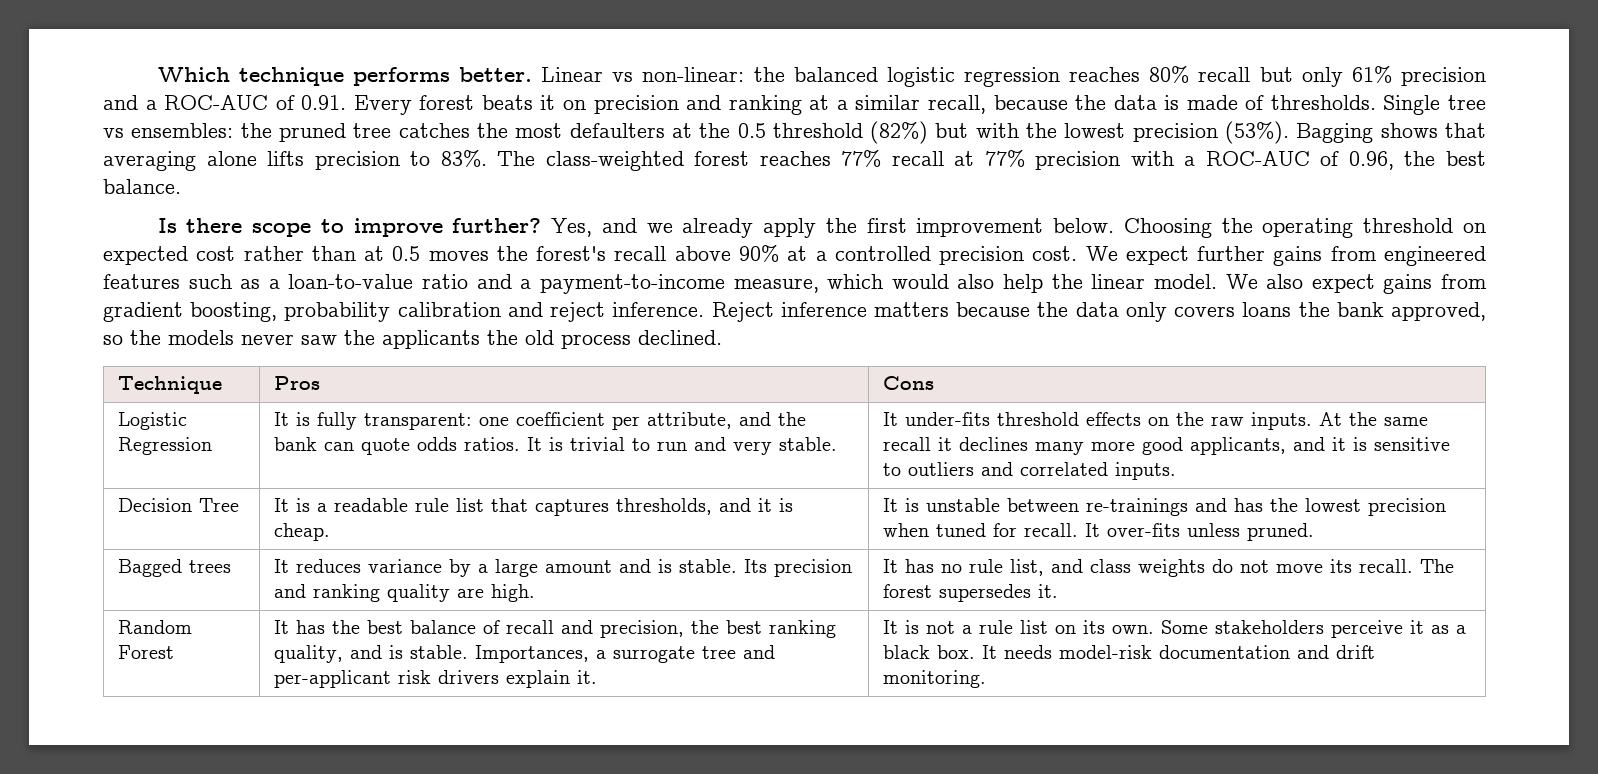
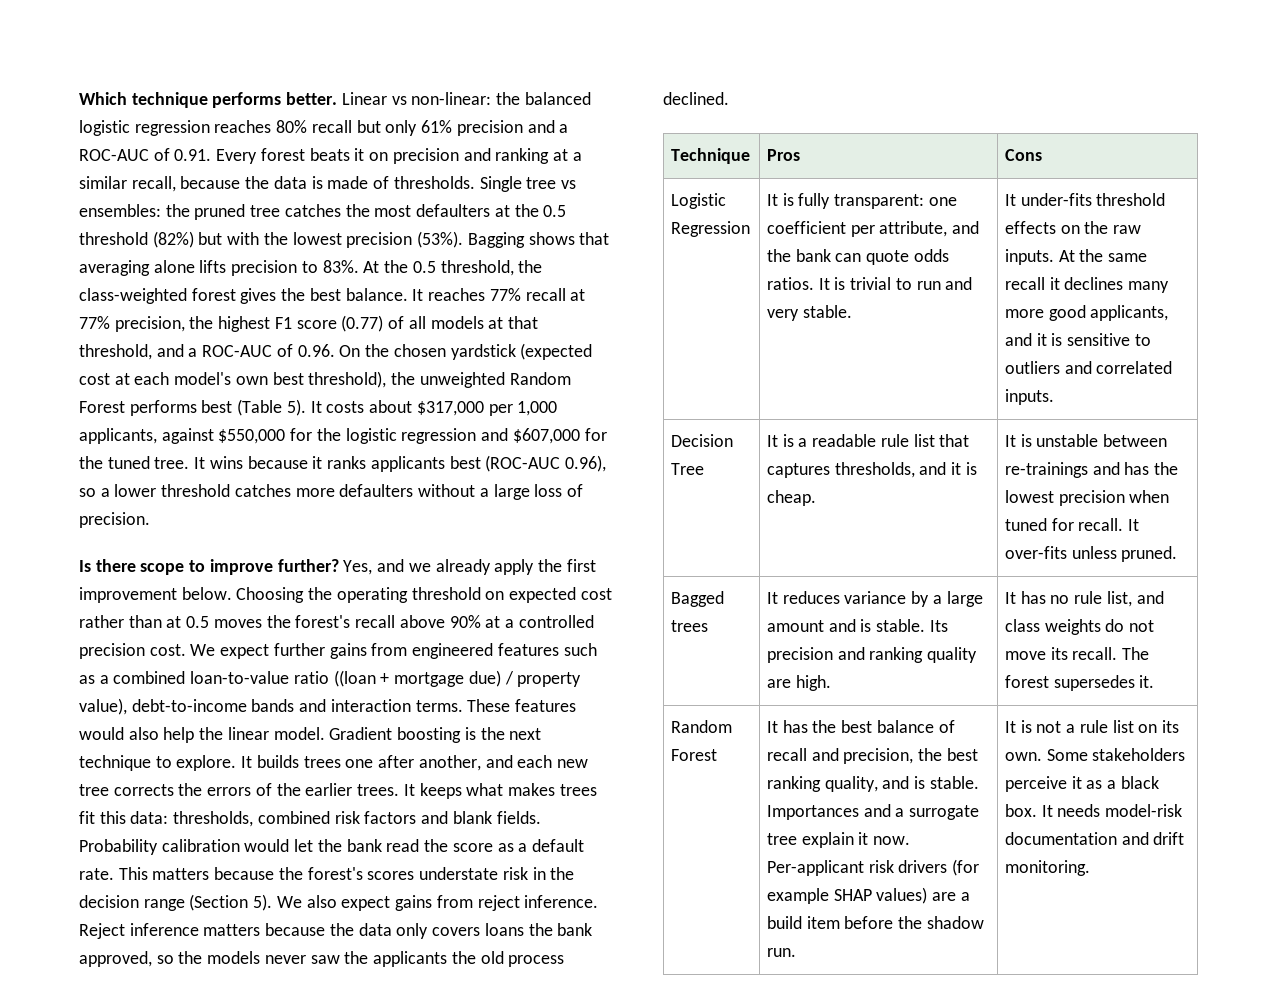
- The class-weighted forest reaches 77% recall at 77% precision with a ROC-AUC of 0.96, the best balance.
+ At the 0.5 threshold, the class-weighted forest gives the best balance. It reaches 77% recall at 77% precision, the highest F1 score (0.77) of all models at that threshold, and a ROC-AUC of 0.96. On the chosen yardstick (expected cost at each model's own best threshold), the unweighted Random Forest performs best (Table 5). It costs about $317,000 per 1,000 applicants, against $550,000 for the logistic regression and $607,000 for the tuned tree. It wins because it ranks applicants best (ROC-AUC 0.96), so a lower threshold catches more defaulters without a large loss of precision.
- We expect further gains from engineered features such as a loan-to-value ratio and a payment-to-income measure, which would also help the linear model.
+ We expect further gains from engineered features such as a combined loan-to-value ratio ((loan + mortgage due) / property value), debt-to-income bands and interaction terms. These features would also help the linear model.
+ Gradient boosting is the next technique to explore. It builds trees one after another, and each new tree corrects the errors of the earlier trees. It keeps what makes trees fit this data: thresholds, combined risk factors and blank fields. Probability calibration would let the bank read the score as a default rate. This matters because the forest's scores understate risk in the decision range (Section 5).
- We also expect gains from gradient boosting, probability calibration and reject inference.
+ We also expect gains from reject inference.
- Importances, a surrogate tree and per-applicant risk drivers explain it.
+ Importances and a surrogate tree explain it now. Per-applicant risk drivers (for example SHAP values) are a build item before the shadow run.

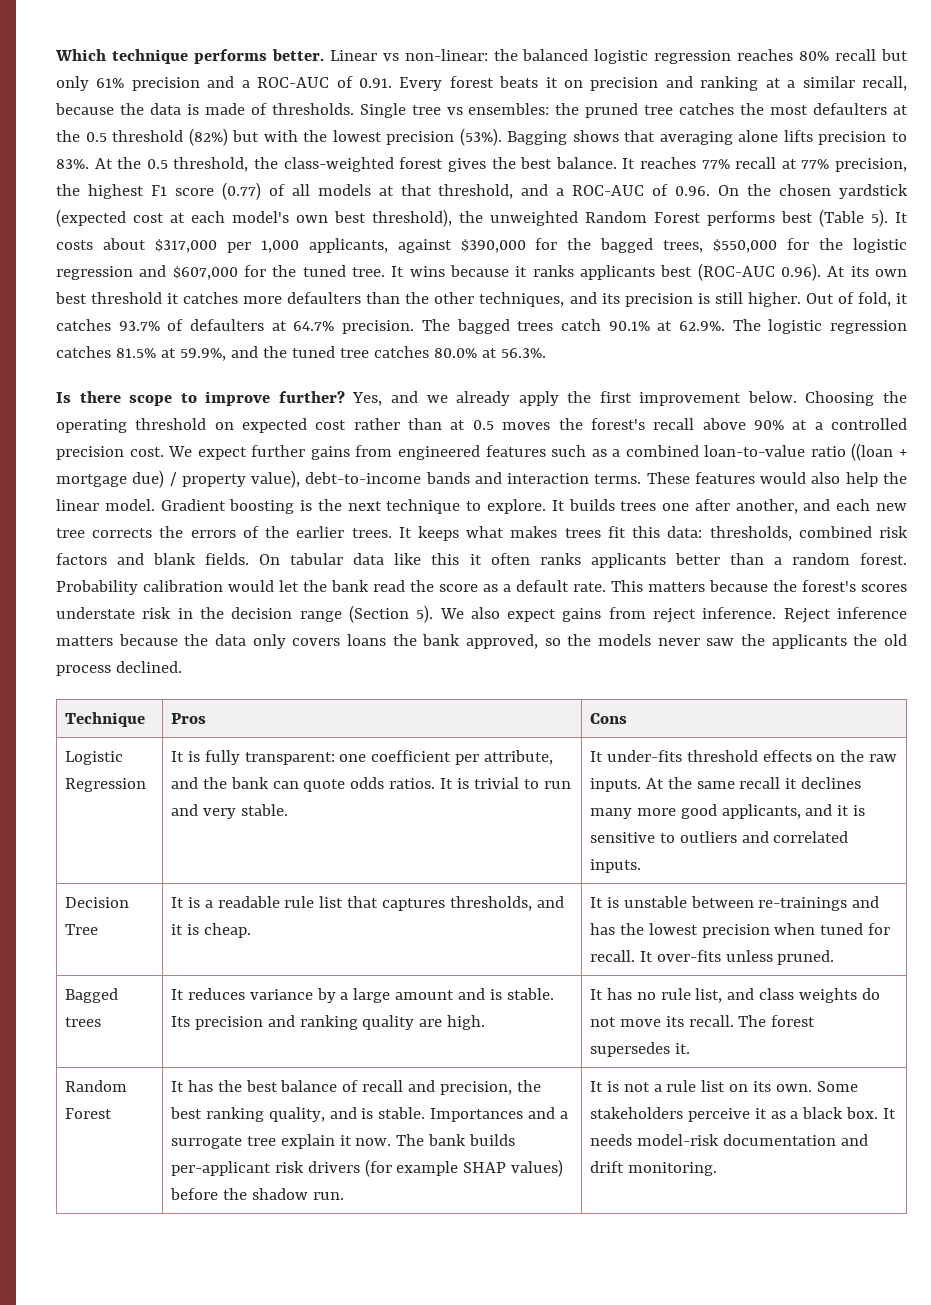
- It costs about $317,000 per 1,000 applicants, against $550,000 for the logistic regression and $607,000 for the tuned tree.
+ It costs about $317,000 per 1,000 applicants, against $390,000 for the bagged trees, $550,000 for the logistic regression and $607,000 for the tuned tree.
- It wins because it ranks applicants best (ROC-AUC 0.96), so a lower threshold catches more defaulters without a large loss of precision.
+ It wins because it ranks applicants best (ROC-AUC 0.96). At its own best threshold it catches more defaulters than the other techniques, and its precision is still higher. Out of fold, it catches 93.7% of defaulters at 64.7% precision. The bagged trees catch 90.1% at 62.9%. The logistic regression catches 81.5% at 59.9%, and the tuned tree catches 80.0% at 56.3%.
+ On tabular data like this it often ranks applicants better than a random forest.
- Per-applicant risk drivers (for example SHAP values) are a build item before the shadow run.
+ The bank builds per-applicant risk drivers (for example SHAP values) before the shadow run.

